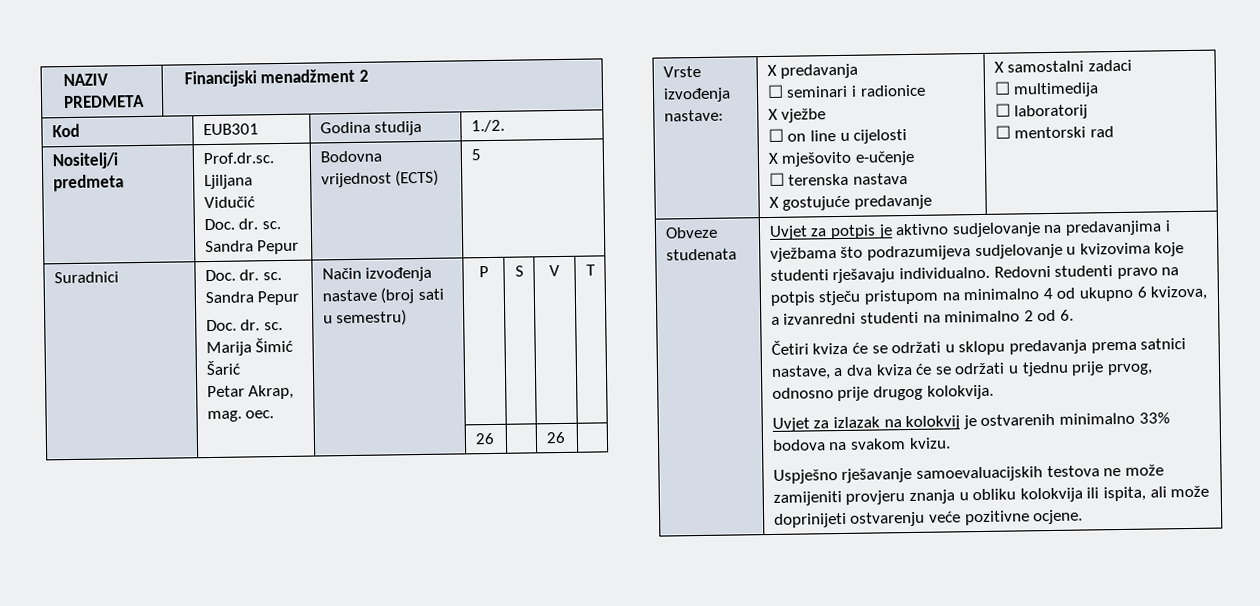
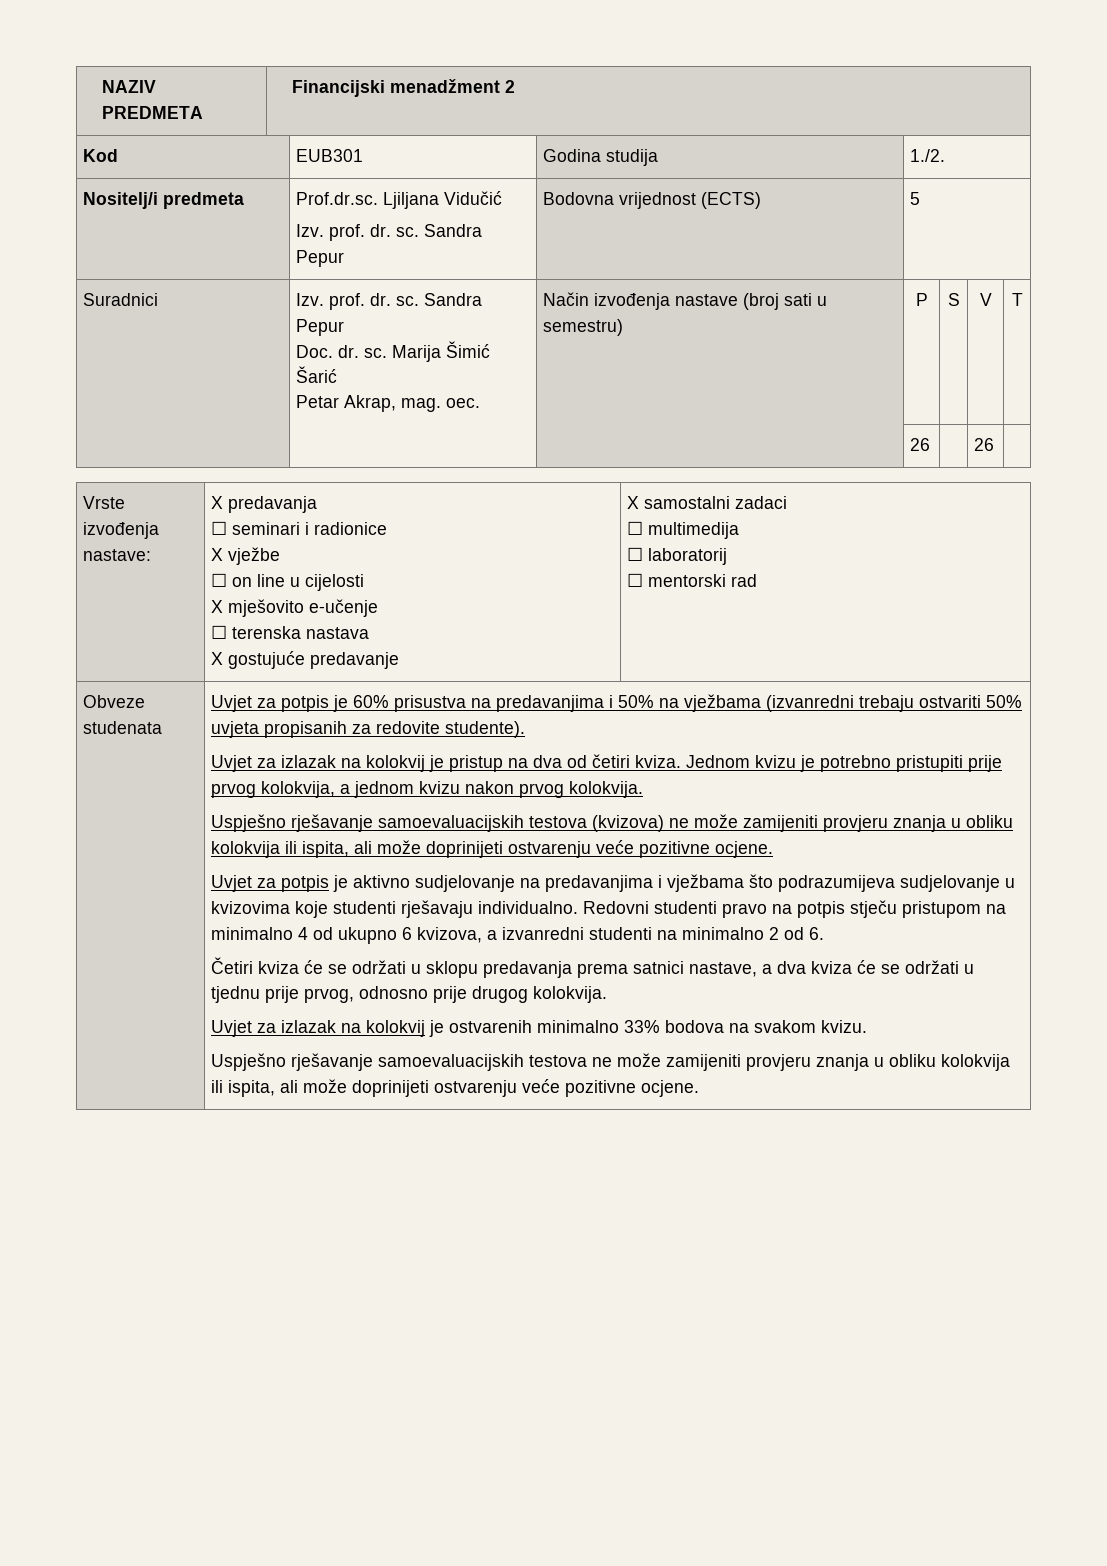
  Nositelj/i predmeta | Prof.dr.sc. Ljiljana Vidučić
- Doc. dr. sc. Sandra Pepur | Bodovna vrijednost (ECTS) | 5
+ Izv. prof. dr. sc. Sandra Pepur | Bodovna vrijednost (ECTS) | 5
- Suradnici | Doc. dr. sc. Sandra Pepur
+ Suradnici | Izv. prof. dr. sc. Sandra Pepur
+ Uvjet za potpis je 60% prisustva na predavanjima i 50% na vježbama (izvanredni trebaju ostvariti 50% uvjeta propisanih za redovite studente).
+ Uvjet za izlazak na kolokvij je pristup na dva od četiri kviza. Jednom kvizu je potrebno pristupiti prije prvog kolokvija, a jednom kvizu nakon prvog kolokvija.
+ Uspješno rješavanje samoevaluacijskih testova (kvizova) ne može zamijeniti provjeru znanja u obliku kolokvija ili ispita, ali može doprinijeti ostvarenju veće pozitivne ocjene.

